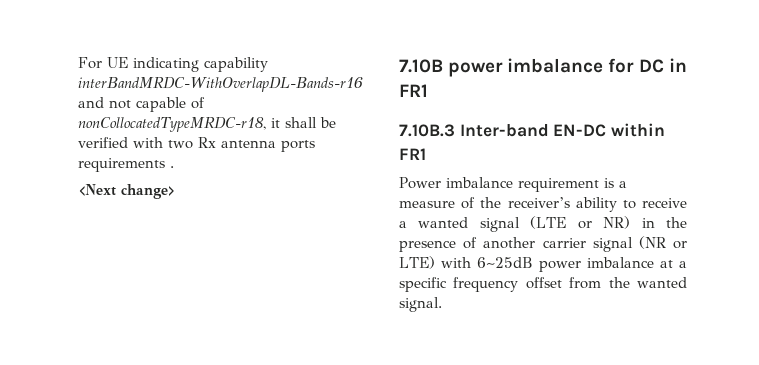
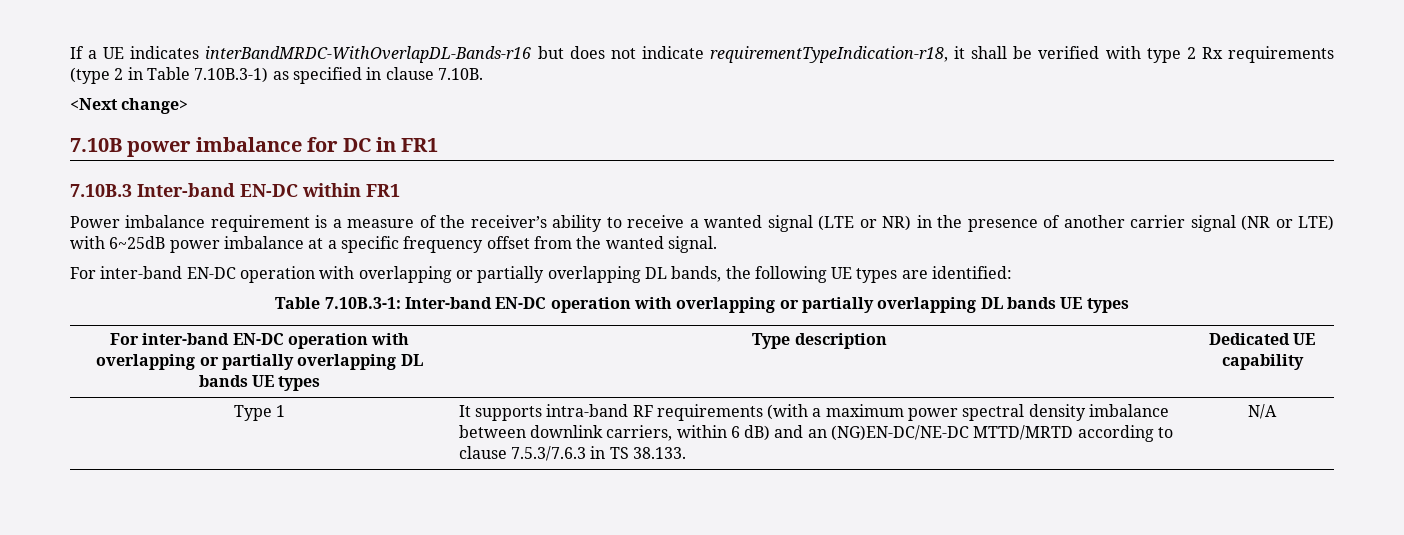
- For UE indicating capability interBandMRDC-WithOverlapDL-Bands-r16 and not capable of nonCollocatedTypeMRDC-r18, it shall be verified with two Rx antenna ports requirements .
+ If a UE indicates interBandMRDC-WithOverlapDL-Bands-r16 but does not indicate requirementTypeIndication-r18, it shall be verified with type 2 Rx requirements (type 2 in Table 7.10B.3-1) as specified in clause 7.10B.
+ For inter-band EN-DC operation with overlapping or partially overlapping DL bands, the following UE types are identified:
+ Table 7.10B.3-1: Inter-band EN-DC operation with overlapping or partially overlapping DL bands UE types
+ For inter-band EN-DC operation with overlapping or partially overlapping DL bands UE types | Type description | Dedicated UE capability
+ Type 1 | It supports intra-band RF requirements (with a maximum power spectral density imbalance between downlink carriers, within 6 dB) and an (NG)EN-DC/NE-DC MTTD/MRTD according to clause 7.5.3/7.6.3 in TS 38.133. | N/A

